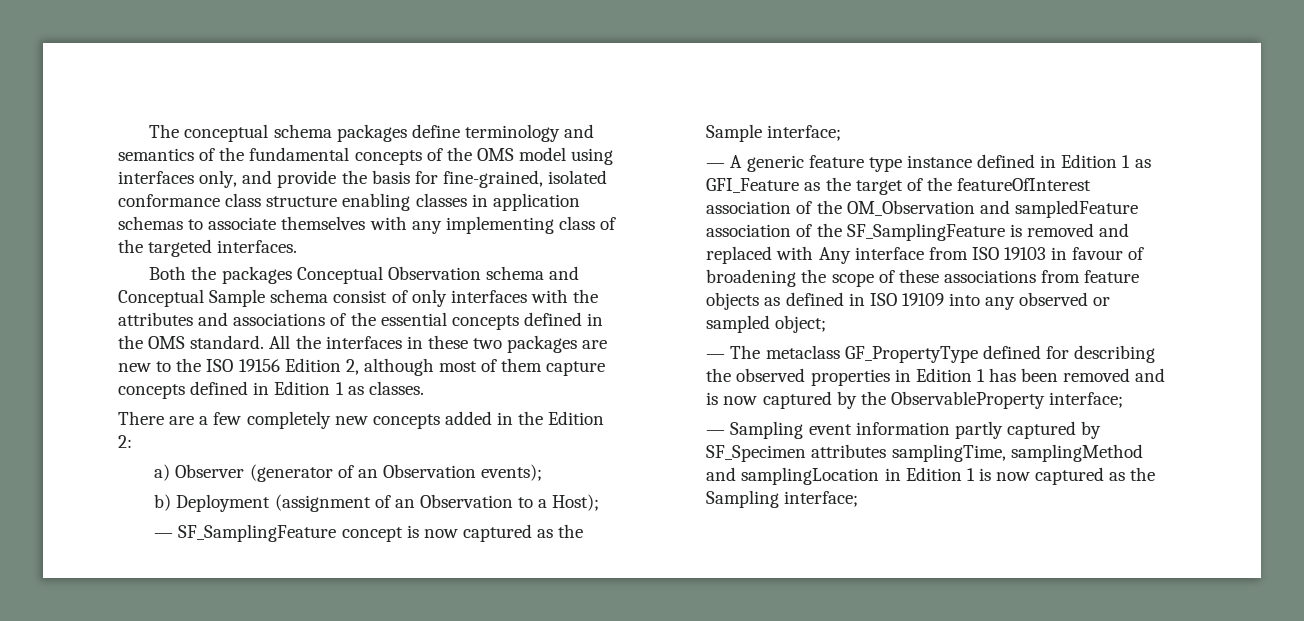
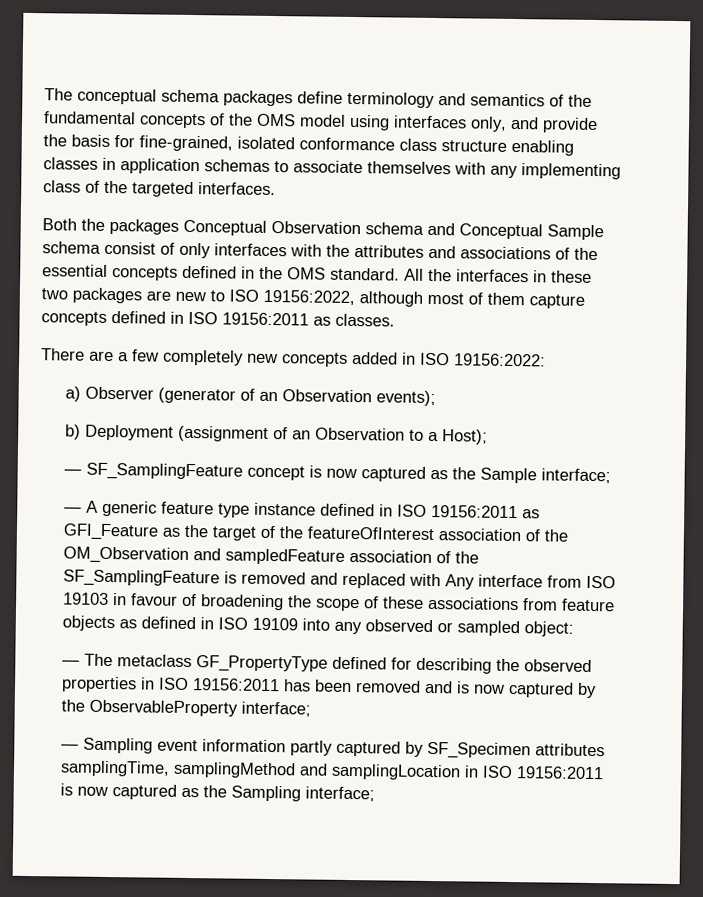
- All the interfaces in these two packages are new to the ISO 19156 Edition 2, although most of them capture concepts defined in Edition 1 as classes.
+ All the interfaces in these two packages are new to ISO 19156:2022, although most of them capture concepts defined in ISO 19156:2011 as classes.
- There are a few completely new concepts added in the Edition 2:
+ There are a few completely new concepts added in ISO 19156:2022:
- — A generic feature type instance defined in Edition 1 as GFI_Feature as the target of the featureOfInterest association of the OM_Observation and sampledFeature association of the SF_SamplingFeature is removed and replaced with Any interface from ISO 19103 in favour of broadening the scope of these associations from feature objects as defined in ISO 19109 into any observed or sampled object;
+ — A generic feature type instance defined in ISO 19156:2011 as GFI_Feature as the target of the featureOfInterest association of the OM_Observation and sampledFeature association of the SF_SamplingFeature is removed and replaced with Any interface from ISO 19103 in favour of broadening the scope of these associations from feature objects as defined in ISO 19109 into any observed or sampled object:
- — The metaclass GF_PropertyType defined for describing the observed properties in Edition 1 has been removed and is now captured by the ObservableProperty interface;
+ — The metaclass GF_PropertyType defined for describing the observed properties in ISO 19156:2011 has been removed and is now captured by the ObservableProperty interface;
- — Sampling event information partly captured by SF_Specimen attributes samplingTime, samplingMethod and samplingLocation in Edition 1 is now captured as the Sampling interface;
+ — Sampling event information partly captured by SF_Specimen attributes samplingTime, samplingMethod and samplingLocation in ISO 19156:2011 is now captured as the Sampling interface;

